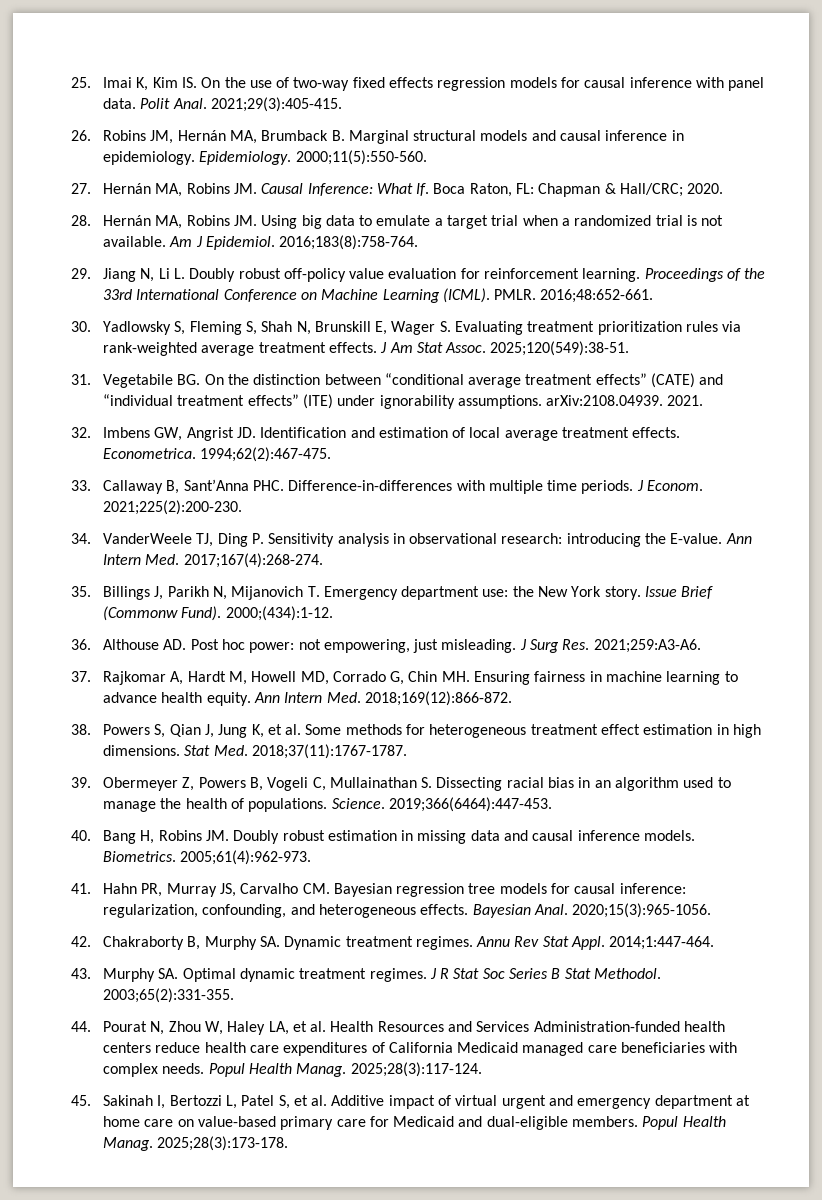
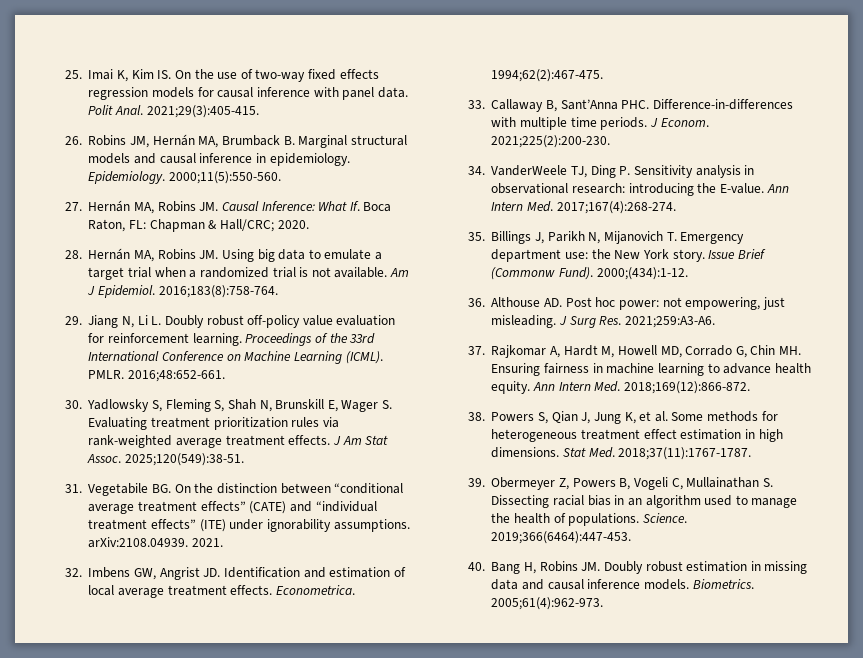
- 41. Hahn PR, Murray JS, Carvalho CM. Bayesian regression tree models for causal inference: regularization, confounding, and heterogeneous effects. Bayesian Anal. 2020;15(3):965-1056.
- 42. Chakraborty B, Murphy SA. Dynamic treatment regimes. Annu Rev Stat Appl. 2014;1:447-464.
- 43. Murphy SA. Optimal dynamic treatment regimes. J R Stat Soc Series B Stat Methodol. 2003;65(2):331-355.
- 44. Pourat N, Zhou W, Haley LA, et al. Health Resources and Services Administration-funded health centers reduce health care expenditures of California Medicaid managed care beneficiaries with complex needs. Popul Health Manag. 2025;28(3):117-124.
- 45. Sakinah I, Bertozzi L, Patel S, et al. Additive impact of virtual urgent and emergency department at home care on value-based primary care for Medicaid and dual-eligible members. Popul Health Manag. 2025;28(3):173-178.

